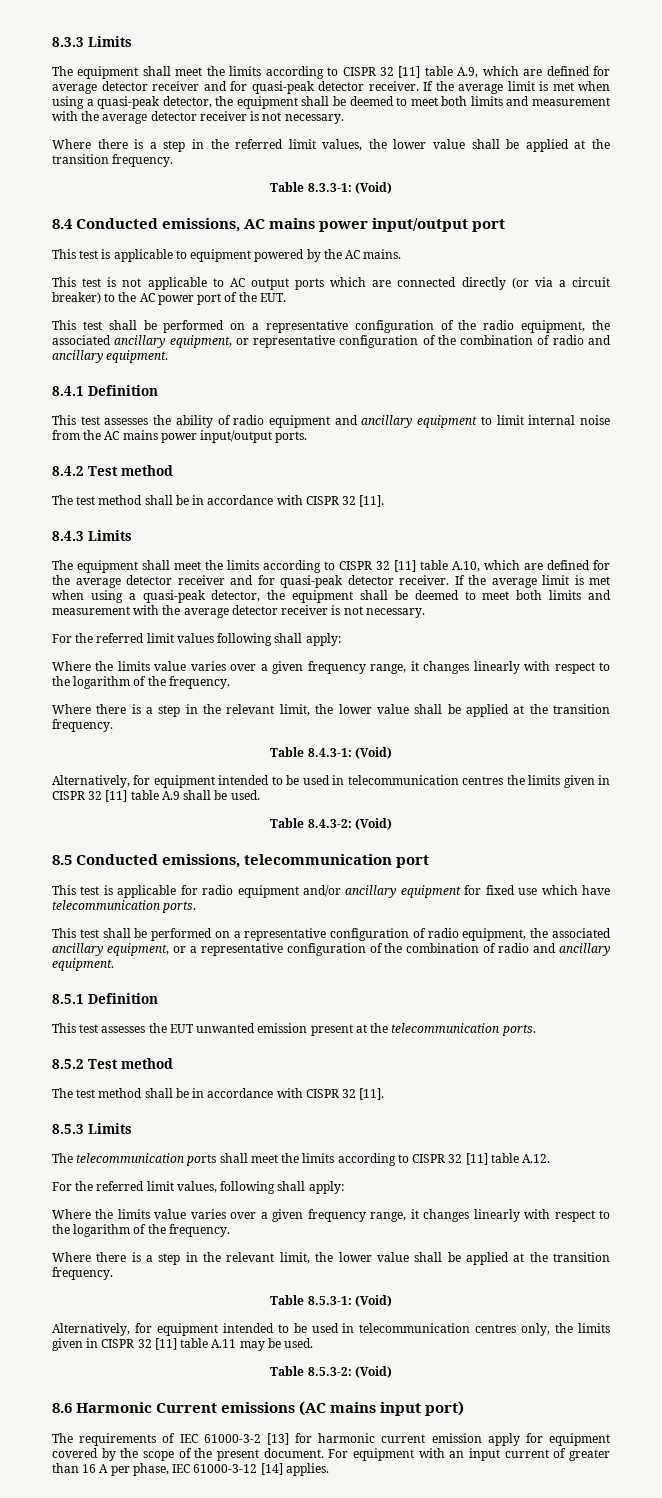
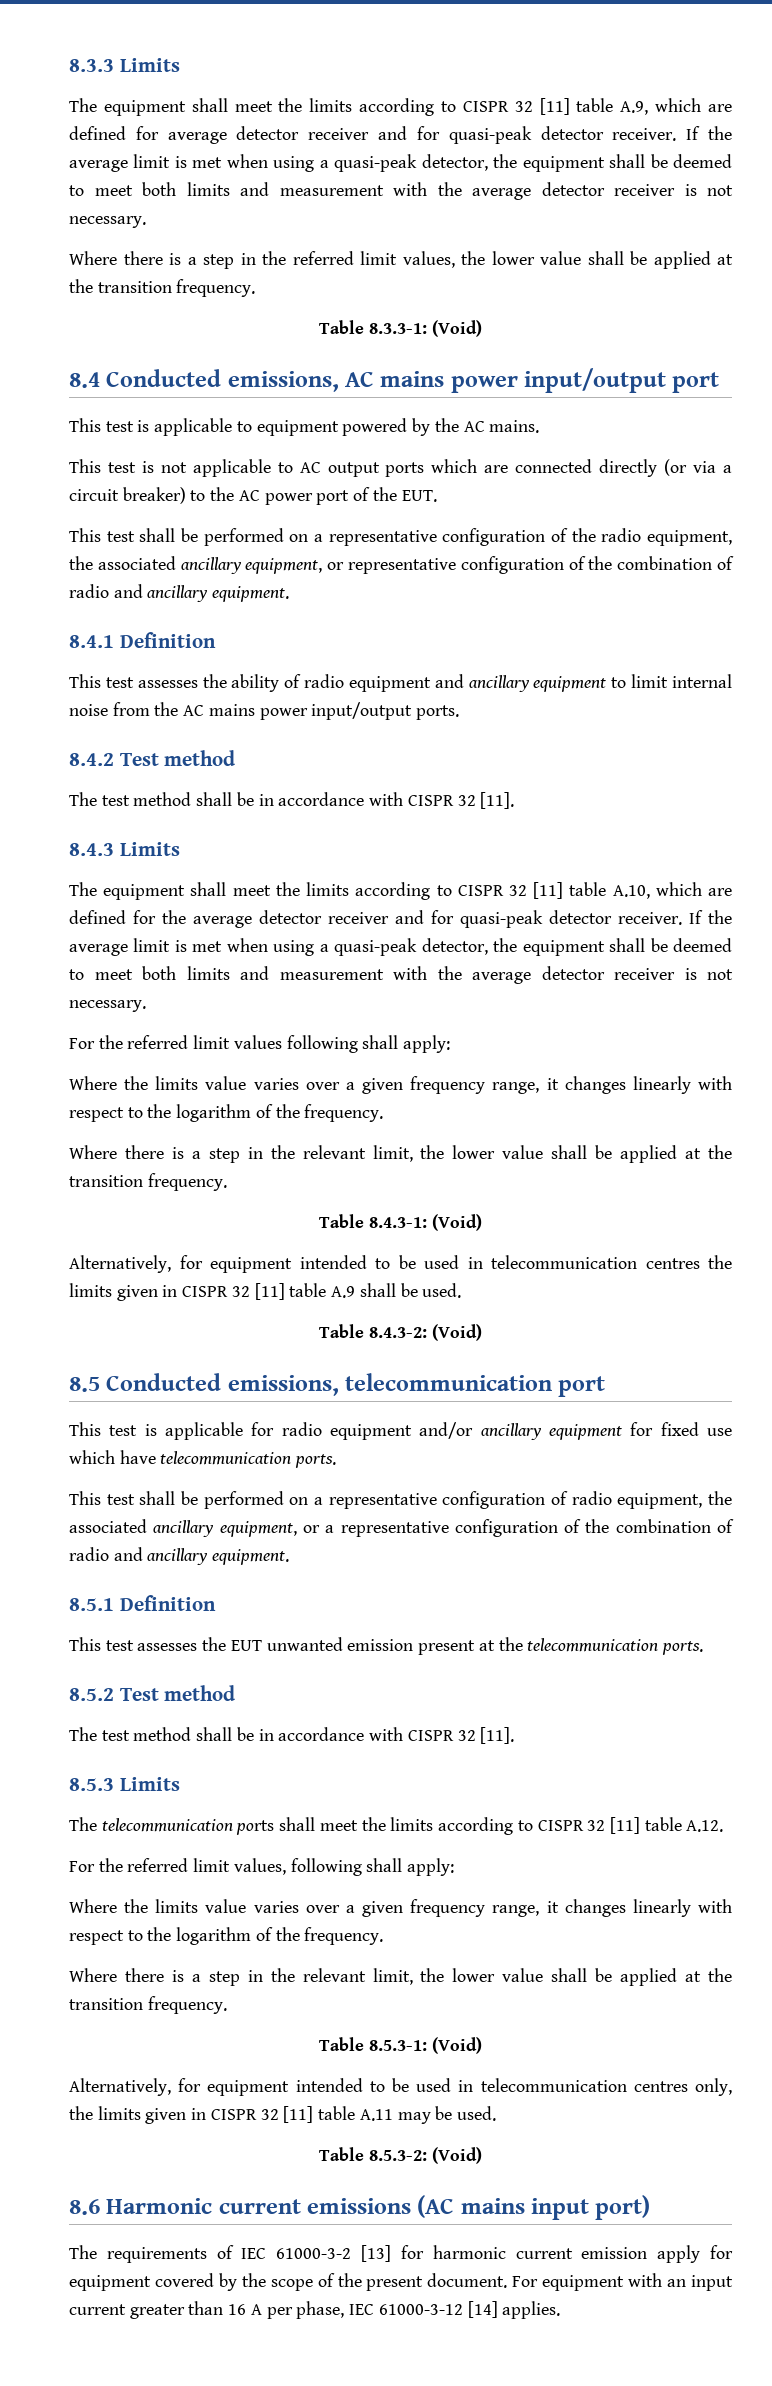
- 8.6 Harmonic Current emissions (AC mains input port)
+ 8.6 Harmonic current emissions (AC mains input port)
- For equipment with an input current of greater than 16 A per phase, IEC 61000-3-12 [14] applies.
+ For equipment with an input current greater than 16 A per phase, IEC 61000-3-12 [14] applies.

